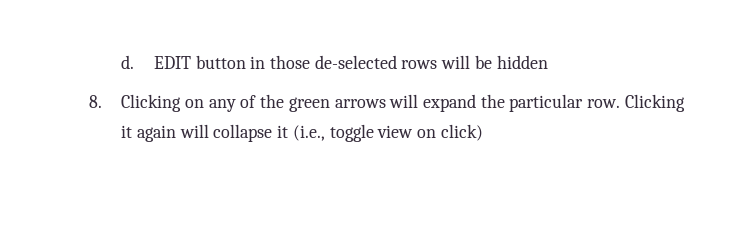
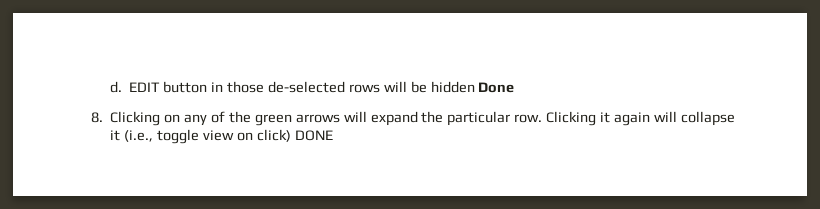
- EDIT button in those de-selected rows will be hidden
+ EDIT button in those de-selected rows will be hidden Done
- Clicking it again will collapse it (i.e., toggle view on click)
+ Clicking it again will collapse it (i.e., toggle view on click) DONE

